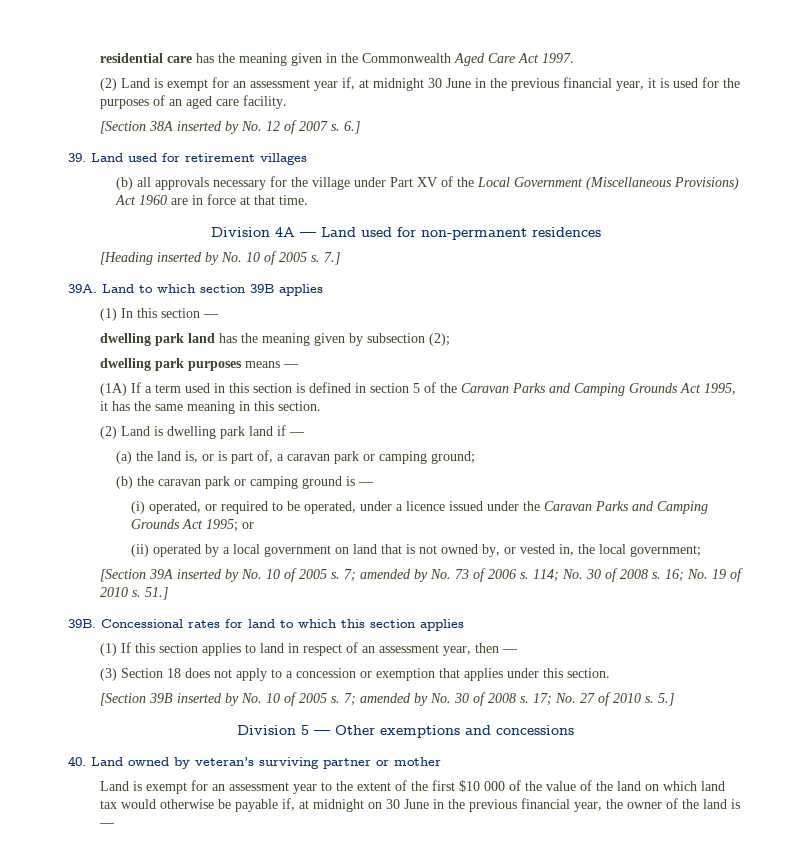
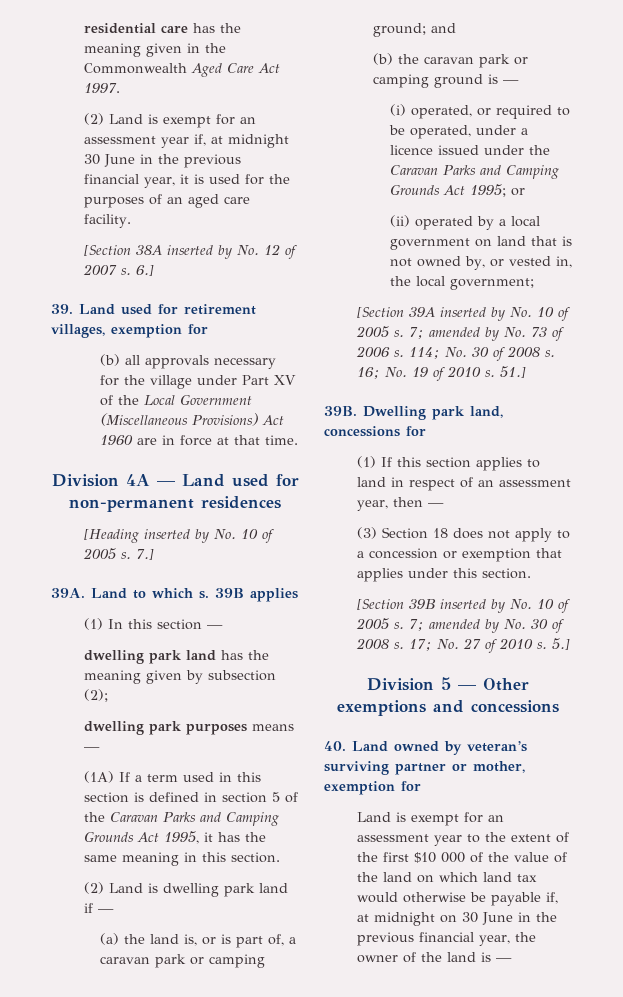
- 39. Land used for retirement villages
+ 39. Land used for retirement villages, exemption for
- Land to which section 39B applies
+ Land to which s. 39B applies
- (a) the land is, or is part of, a caravan park or camping ground;
+ (a) the land is, or is part of, a caravan park or camping ground; and
- Concessional rates for land to which this section applies
+ Dwelling park land, concessions for
- 40. Land owned by veteran’s surviving partner or mother
+ 40. Land owned by veteran’s surviving partner or mother, exemption for

